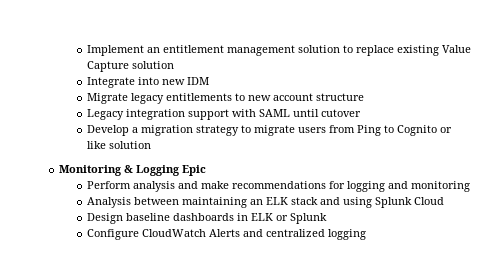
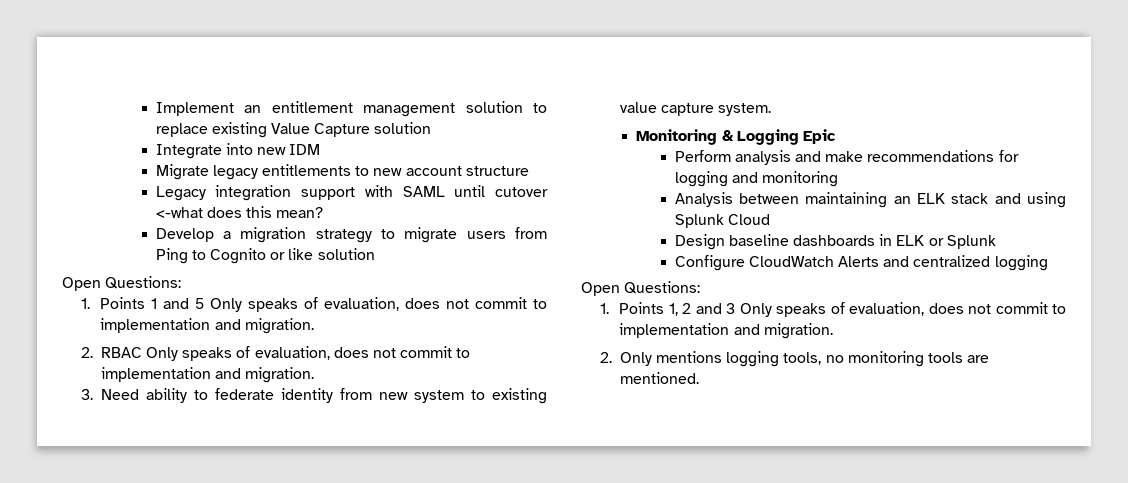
- Legacy integration support with SAML until cutover
+ Legacy integration support with SAML until cutover <-what does this mean?
  Develop a migration strategy to migrate users from Ping to Cognito or like solution
+ Open Questions:
+ 1. Points 1 and 5 Only speaks of evaluation, does not commit to implementation and migration.
+ 2. RBAC Only speaks of evaluation, does not commit to implementation and migration.
+ 3. Need ability to federate identity from new system to existing value capture system.
  Configure CloudWatch Alerts and centralized logging
+ Open Questions:
+ 1. Points 1, 2 and 3 Only speaks of evaluation, does not commit to implementation and migration.
+ 2. Only mentions logging tools, no monitoring tools are mentioned.

